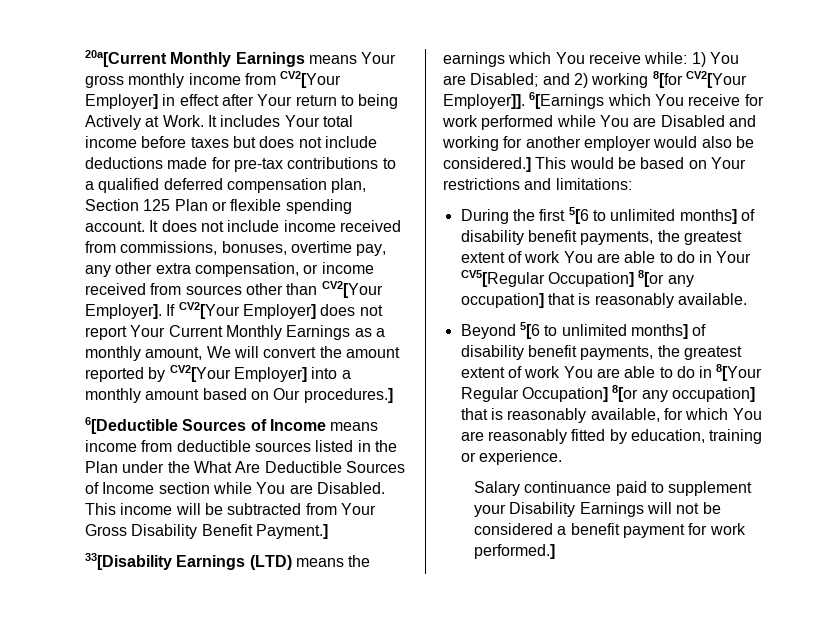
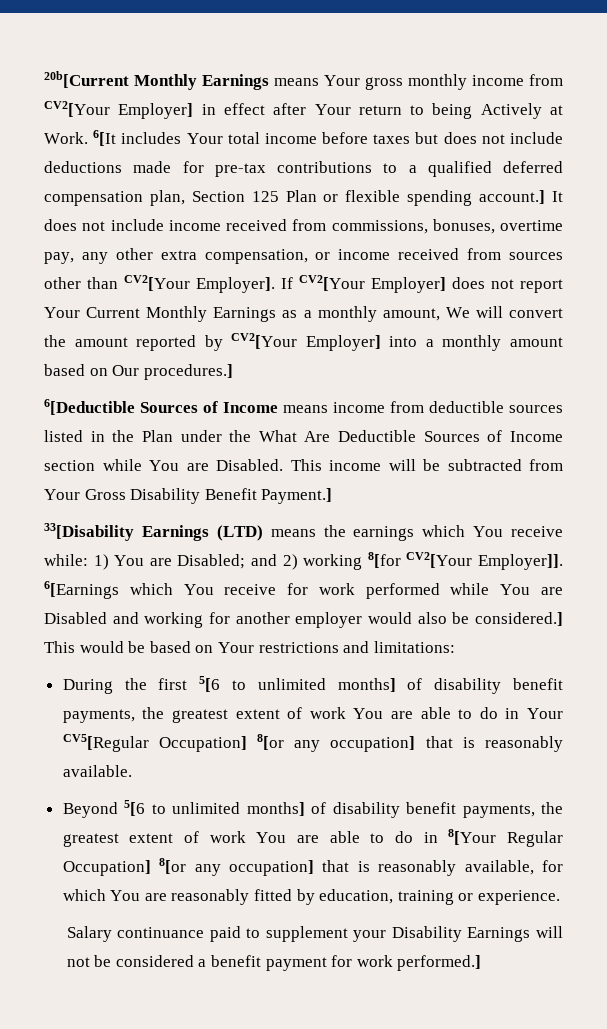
- 20a[Current Monthly Earnings means Your gross monthly income from CV2[Your Employer] in effect after Your return to being Actively at Work.
+ 20b[Current Monthly Earnings means Your gross monthly income from CV2[Your Employer] in effect after Your return to being Actively at Work.
- It includes Your total income before taxes but does not include deductions made for pre-tax contributions to a qualified deferred compensation plan, Section 125 Plan or flexible spending account.
+ 6[It includes Your total income before taxes but does not include deductions made for pre-tax contributions to a qualified deferred compensation plan, Section 125 Plan or flexible spending account.]

